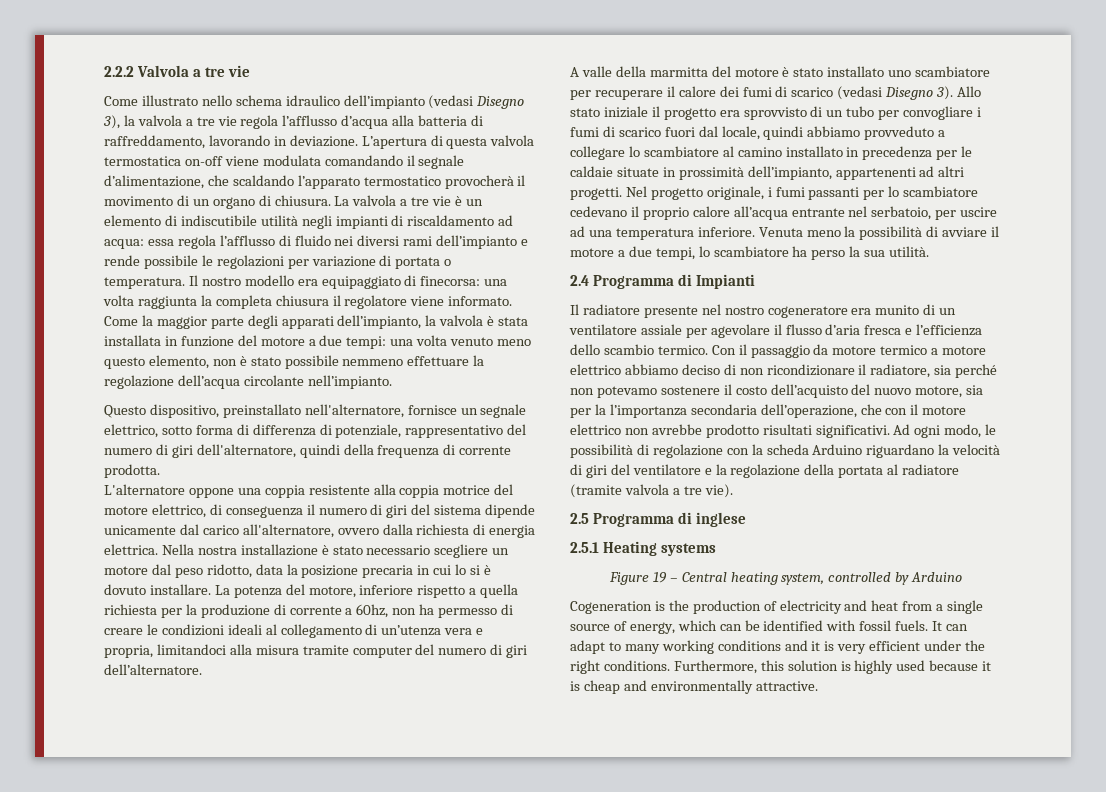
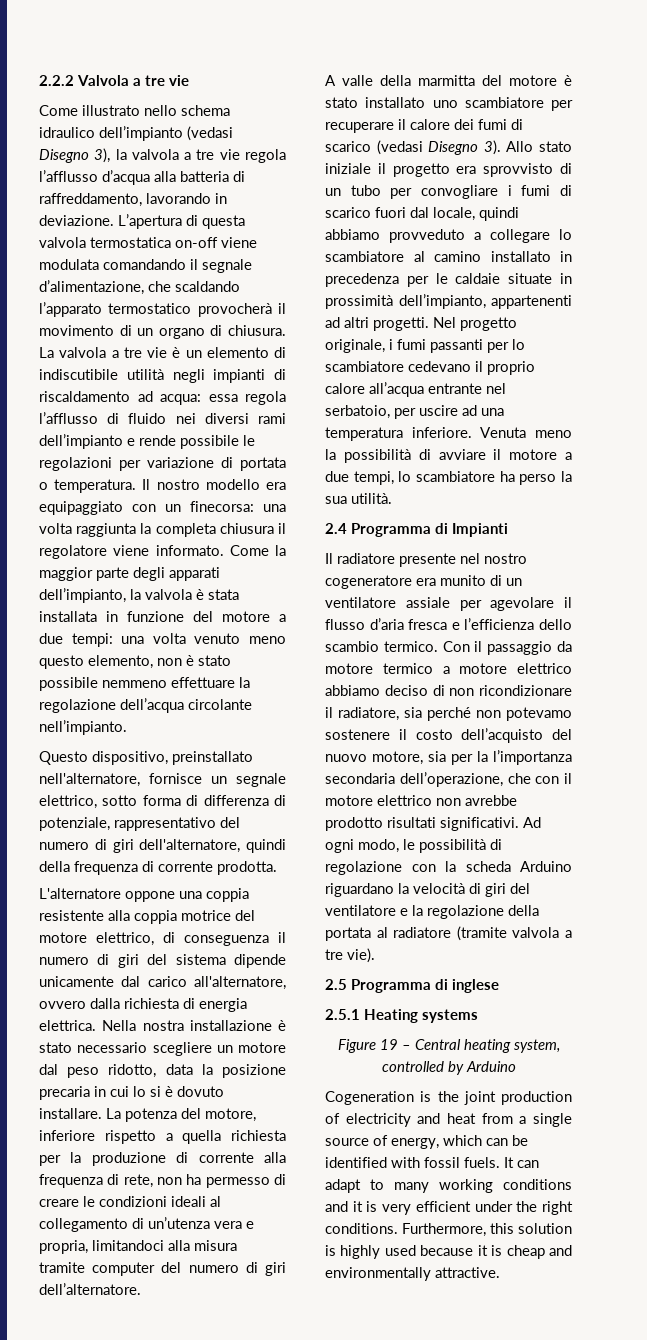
- Il nostro modello era equipaggiato di finecorsa: una volta raggiunta la completa chiusura il regolatore viene informato.
+ Il nostro modello era equipaggiato con un finecorsa: una volta raggiunta la completa chiusura il regolatore viene informato.
- La potenza del motore, inferiore rispetto a quella richiesta per la produzione di corrente a 60hz, non ha permesso di creare le condizioni ideali al collegamento di un’utenza vera e propria, limitandoci alla misura tramite computer del numero di giri dell’alternatore.
+ La potenza del motore, inferiore rispetto a quella richiesta per la produzione di corrente alla frequenza di rete, non ha permesso di creare le condizioni ideali al collegamento di un’utenza vera e propria, limitandoci alla misura tramite computer del numero di giri dell’alternatore.
- Cogeneration is the production of electricity and heat from a single source of energy, which can be identified with fossil fuels.
+ Cogeneration is the joint production of electricity and heat from a single source of energy, which can be identified with fossil fuels.

